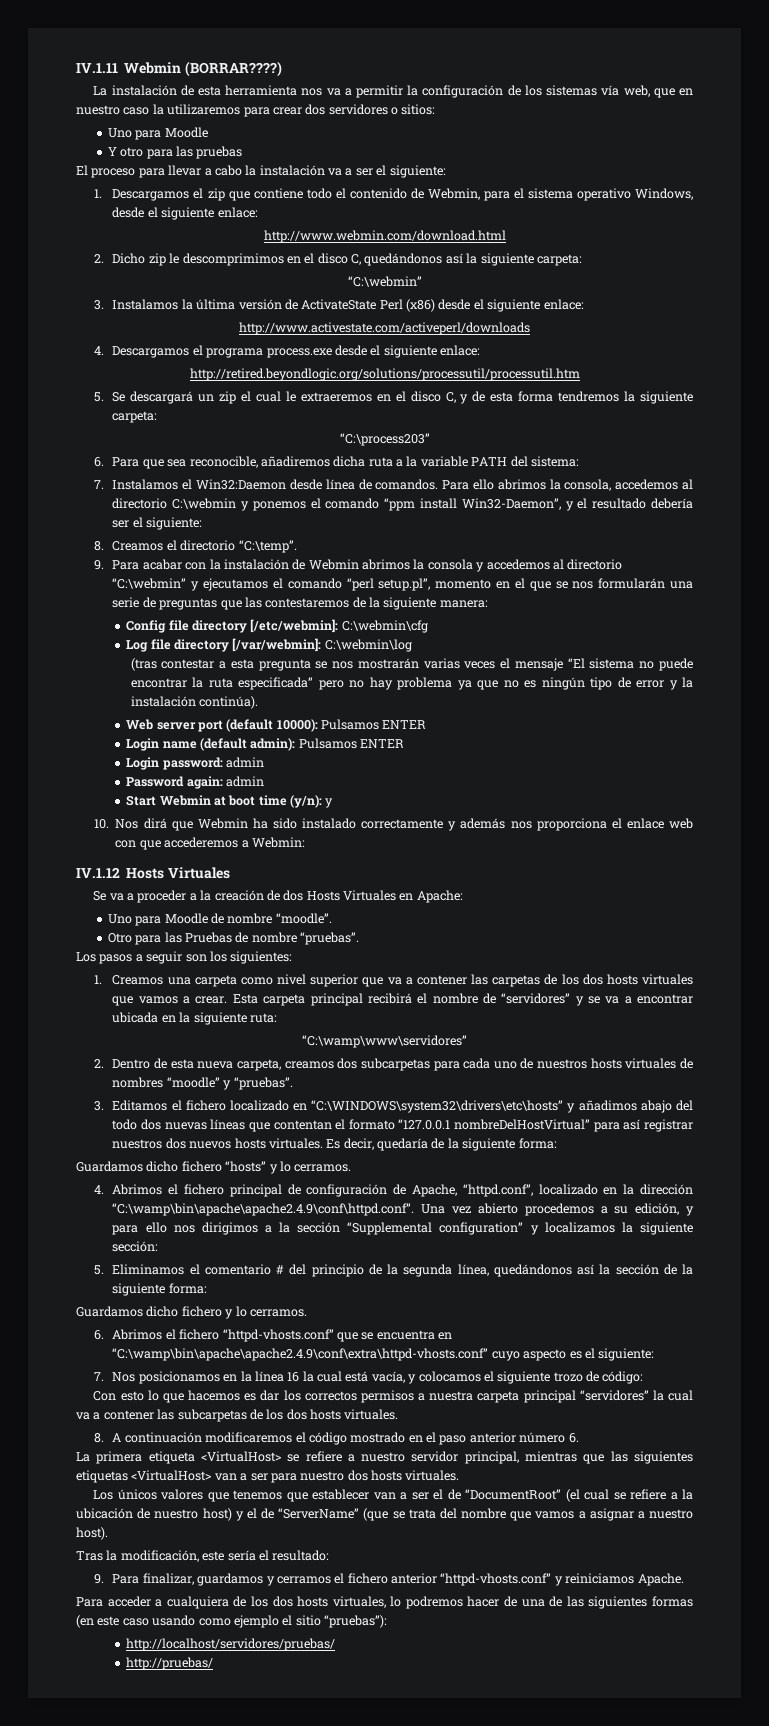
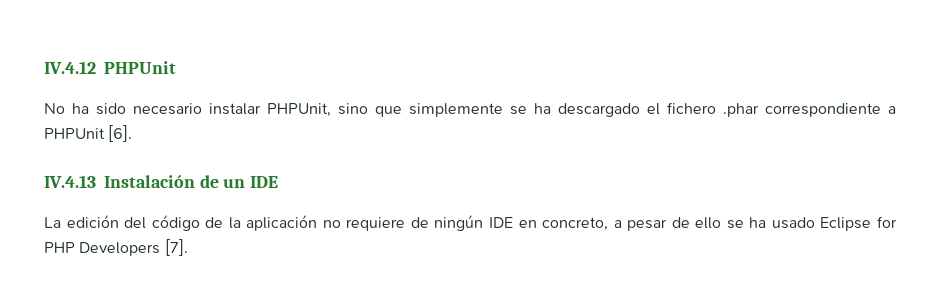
- IV.1.11 Webmin (BORRAR????)
- La instalación de esta herramienta nos va a permitir la configuración de los sistemas vía web, que en nuestro caso la utilizaremos para crear dos servidores o sitios:
- Uno para Moodle
- Y otro para las pruebas
- El proceso para llevar a cabo la instalación va a ser el siguiente:
- 1. Descargamos el zip que contiene todo el contenido de Webmin, para el sistema operativo Windows, desde el siguiente enlace:
- http://www.webmin.com/download.html
- 2. Dicho zip le descomprimimos en el disco C, quedándonos así la siguiente carpeta:
- “C:\webmin”
- 3. Instalamos la última versión de ActivateState Perl (x86) desde el siguiente enlace:
- http://www.activestate.com/activeperl/downloads
- 4. Descargamos el programa process.exe desde el siguiente enlace:
- http://retired.beyondlogic.org/solutions/processutil/processutil.htm
- 5. Se descargará un zip el cual le extraeremos en el disco C, y de esta forma tendremos la siguiente carpeta:
- “C:\process203”
- 6. Para que sea reconocible, añadiremos dicha ruta a la variable PATH del sistema:
- 7. Instalamos el Win32:Daemon desde línea de comandos. Para ello abrimos la consola, accedemos al directorio C:\webmin y ponemos el comando “ppm install Win32-Daemon”, y el resultado debería ser el siguiente:
- 8. Creamos el directorio “C:\temp”.
- 9. Para acabar con la instalación de Webmin abrimos la consola y accedemos al directorio “C:\webmin” y ejecutamos el comando “perl setup.pl”, momento en el que se nos formularán una serie de preguntas que las contestaremos de la siguiente manera:
- Config file directory [/etc/webmin]: C:\webmin\cfg
- Log file directory [/var/webmin]: C:\webmin\log
- (tras contestar a esta pregunta se nos mostrarán varias veces el mensaje “El sistema no puede encontrar la ruta especificada” pero no hay problema ya que no es ningún tipo de error y la instalación continúa).
- Web server port (default 10000): Pulsamos ENTER
- Login name (default admin): Pulsamos ENTER
- Login password: admin
- Password again: admin
- Start Webmin at boot time (y/n): y
- 10. Nos dirá que Webmin ha sido instalado correctamente y además nos proporciona el enlace web con que accederemos a Webmin:
- IV.1.12 Hosts Virtuales
- Se va a proceder a la creación de dos Hosts Virtuales en Apache:
- Uno para Moodle de nombre “moodle”.
- Otro para las Pruebas de nombre “pruebas”.
- Los pasos a seguir son los siguientes:
- 1. Creamos una carpeta como nivel superior que va a contener las carpetas de los dos hosts virtuales que vamos a crear. Esta carpeta principal recibirá el nombre de “servidores” y se va a encontrar ubicada en la siguiente ruta:
- “C:\wamp\www\servidores”
- 2. Dentro de esta nueva carpeta, creamos dos subcarpetas para cada uno de nuestros hosts virtuales de nombres “moodle” y “pruebas”.
- 3. Editamos el fichero localizado en “C:\WINDOWS\system32\drivers\etc\hosts” y añadimos abajo del todo dos nuevas líneas que contentan el formato “127.0.0.1 nombreDelHostVirtual” para así registrar nuestros dos nuevos hosts virtuales. Es decir, quedaría de la siguiente forma:
- Guardamos dicho fichero “hosts” y lo cerramos.
- 4. Abrimos el fichero principal de configuración de Apache, “httpd.conf”, localizado en la dirección “C:\wamp\bin\apache\apache2.4.9\conf\httpd.conf”. Una vez abierto procedemos a su edición, y para ello nos dirigimos a la sección “Supplemental configuration” y localizamos la siguiente sección:
- 5. Eliminamos el comentario # del principio de la segunda línea, quedándonos así la sección de la siguiente forma:
- Guardamos dicho fichero y lo cerramos.
- 6. Abrimos el fichero “httpd-vhosts.conf” que se encuentra en “C:\wamp\bin\apache\apache2.4.9\conf\extra\httpd-vhosts.conf” cuyo aspecto es el siguiente:
- 7. Nos posicionamos en la línea 16 la cual está vacía, y colocamos el siguiente trozo de código:
- Con esto lo que hacemos es dar los correctos permisos a nuestra carpeta principal “servidores” la cual va a contener las subcarpetas de los dos hosts virtuales.
- 8. A continuación modificaremos el código mostrado en el paso anterior número 6.
- La primera etiqueta <VirtualHost> se refiere a nuestro servidor principal, mientras que las siguientes etiquetas <VirtualHost> van a ser para nuestro dos hosts virtuales.
- Los únicos valores que tenemos que establecer van a ser el de “DocumentRoot” (el cual se refiere a la ubicación de nuestro host) y el de “ServerName” (que se trata del nombre que vamos a asignar a nuestro host).
- Tras la modificación, este sería el resultado:
- 9. Para finalizar, guardamos y cerramos el fichero anterior “httpd-vhosts.conf” y reiniciamos Apache.
- Para acceder a cualquiera de los dos hosts virtuales, lo podremos hacer de una de las siguientes formas (en este caso usando como ejemplo el sitio “pruebas”):
- http://localhost/servidores/pruebas/
- http://pruebas/
+ IV.4.12 PHPUnit
+ No ha sido necesario instalar PHPUnit, sino que simplemente se ha descargado el fichero .phar correspondiente a PHPUnit [6].
+ IV.4.13 Instalación de un IDE
+ La edición del código de la aplicación no requiere de ningún IDE en concreto, a pesar de ello se ha usado Eclipse for PHP Developers [7].

